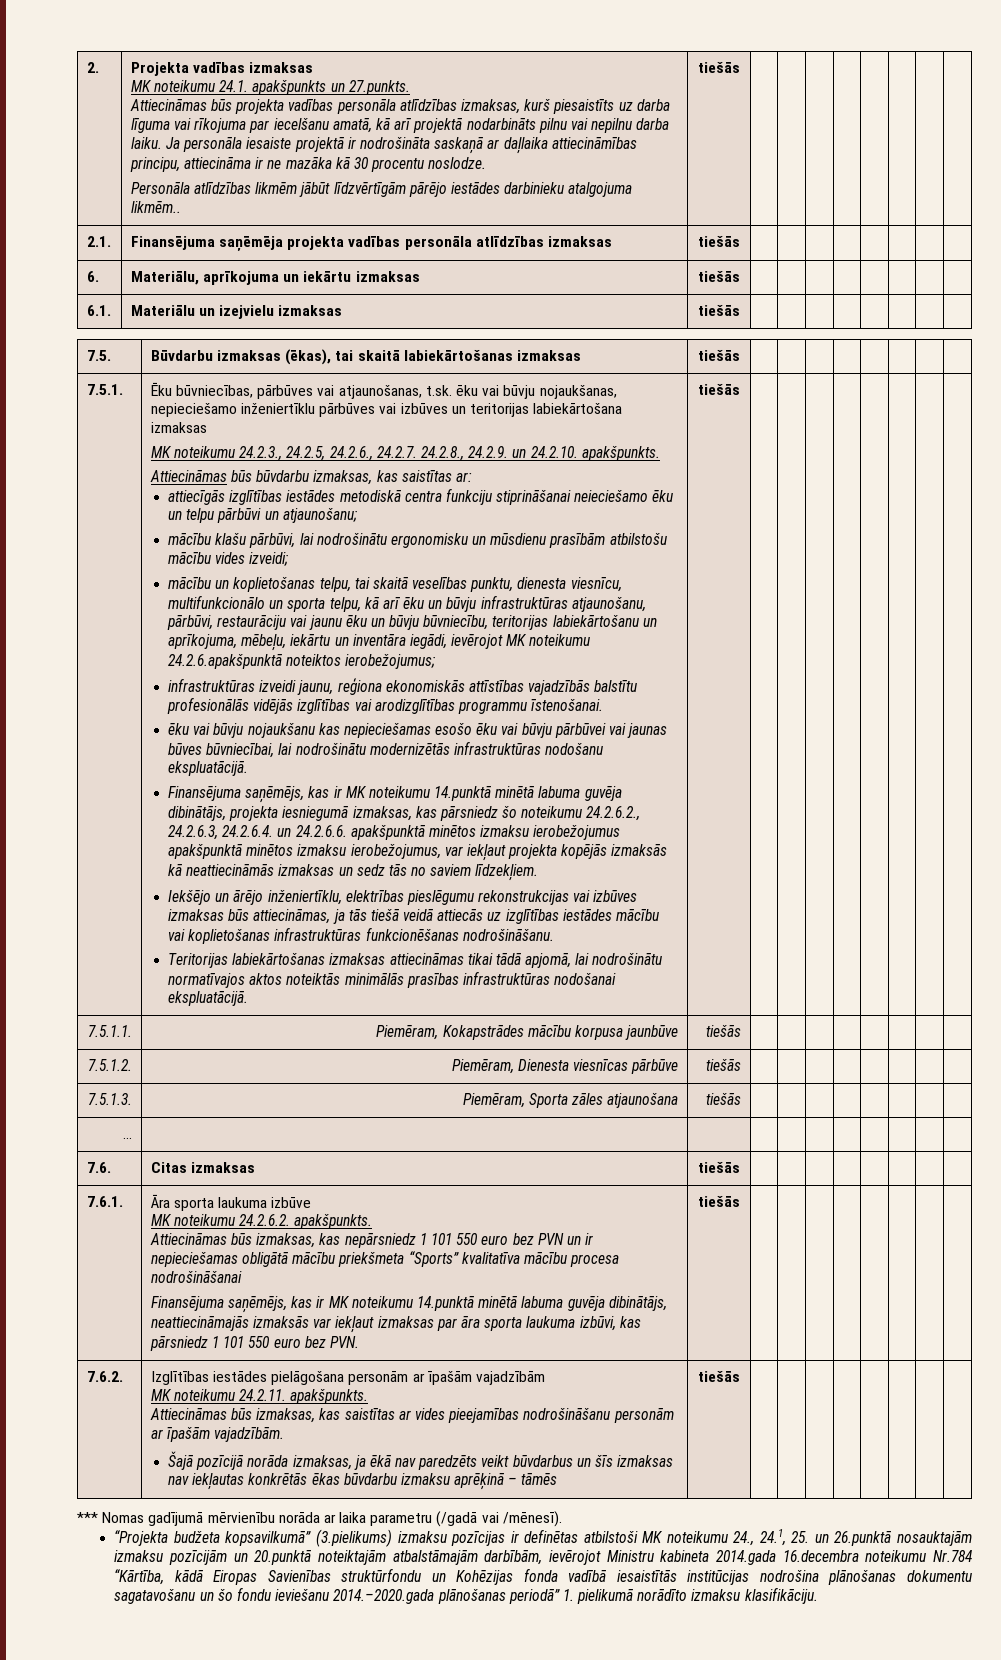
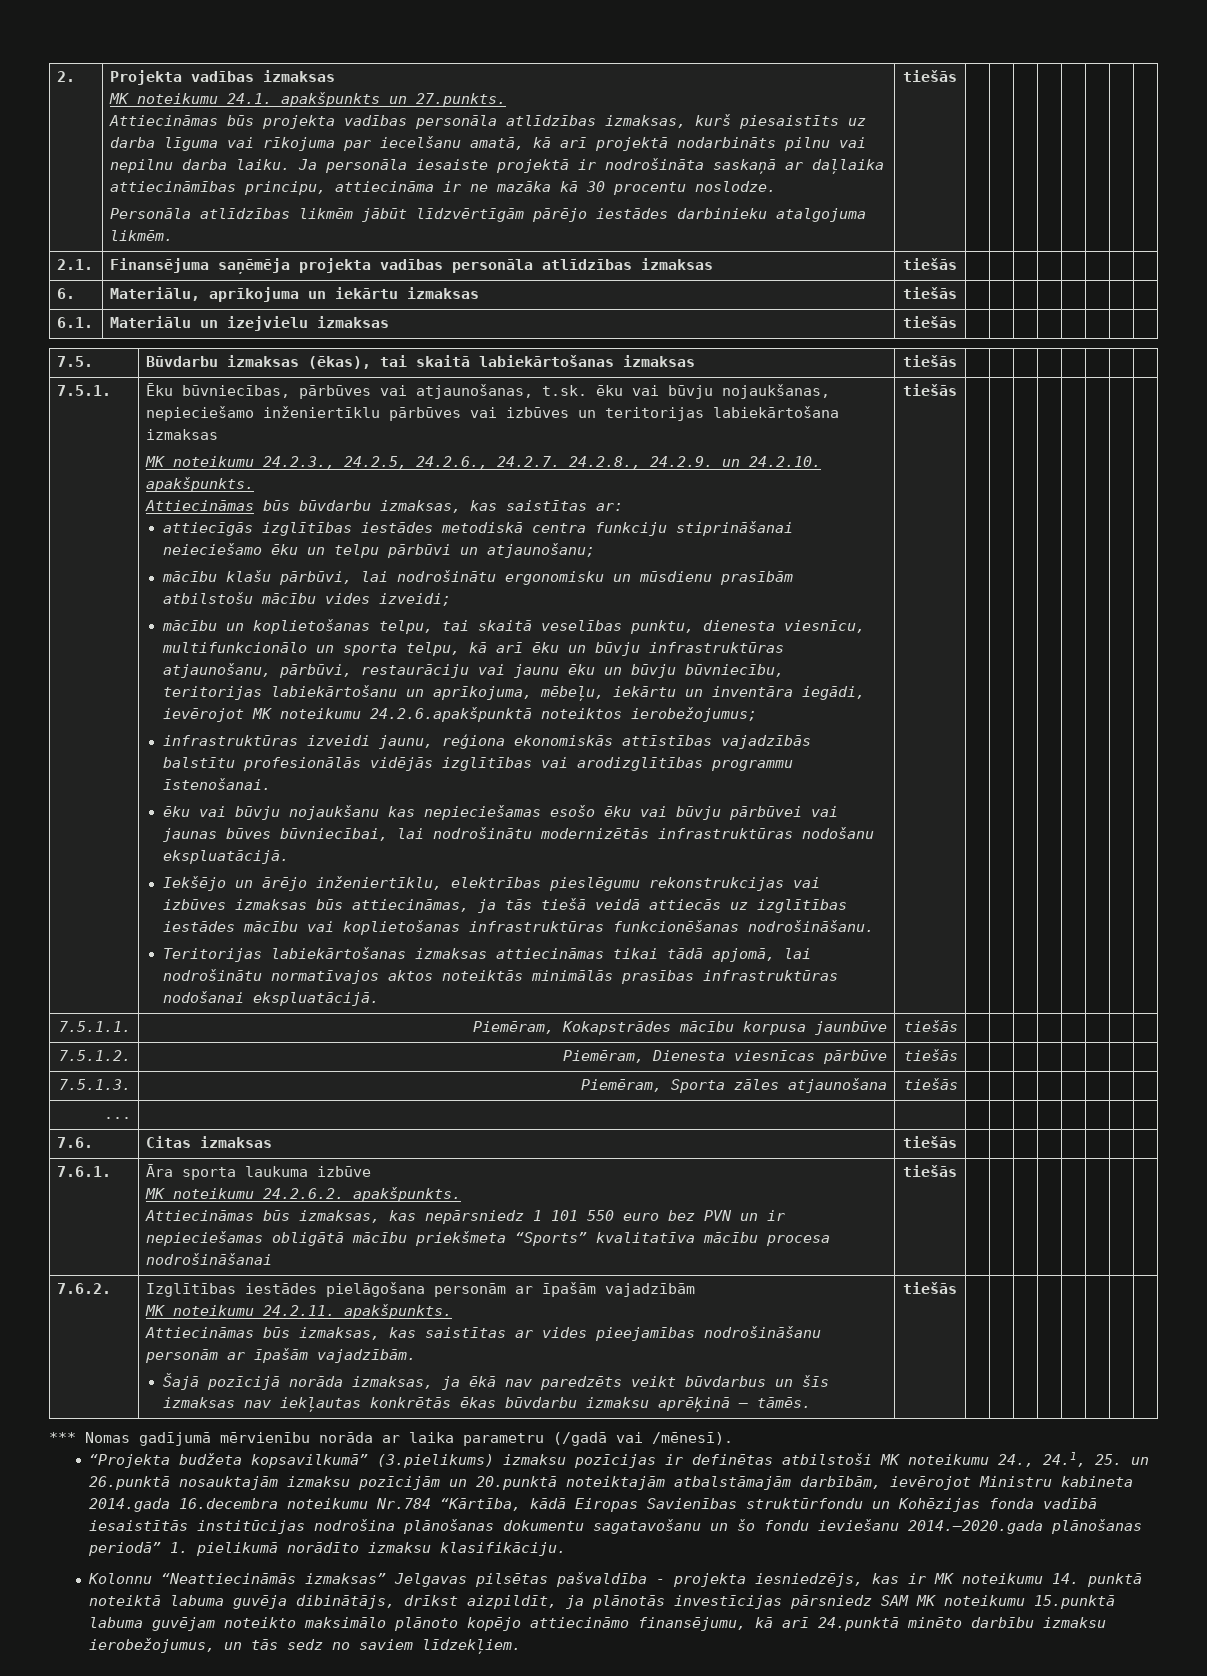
- Personāla atlīdzības likmēm jābūt līdzvērtīgām pārējo iestādes darbinieku atalgojuma likmēm..
+ Personāla atlīdzības likmēm jābūt līdzvērtīgām pārējo iestādes darbinieku atalgojuma likmēm.
- Finansējuma saņēmējs, kas ir MK noteikumu 14.punktā minētā labuma guvēja dibinātājs, projekta iesniegumā izmaksas, kas pārsniedz šo noteikumu 24.2.6.2., 24.2.6.3, 24.2.6.4. un 24.2.6.6. apakšpunktā minētos izmaksu ierobežojumus apakšpunktā minētos izmaksu ierobežojumus, var iekļaut projekta kopējās izmaksās kā neattiecināmās izmaksas un sedz tās no saviem līdzekļiem.
- Finansējuma saņēmējs, kas ir MK noteikumu 14.punktā minētā labuma guvēja dibinātājs, neattiecināmajās izmaksās var iekļaut izmaksas par āra sporta laukuma izbūvi, kas pārsniedz 1 101 550 euro bez PVN.
- Šajā pozīcijā norāda izmaksas, ja ēkā nav paredzēts veikt būvdarbus un šīs izmaksas nav iekļautas konkrētās ēkas būvdarbu izmaksu aprēķinā – tāmēs
+ Šajā pozīcijā norāda izmaksas, ja ēkā nav paredzēts veikt būvdarbus un šīs izmaksas nav iekļautas konkrētās ēkas būvdarbu izmaksu aprēķinā – tāmēs.
+ Kolonnu “Neattiecināmās izmaksas” Jelgavas pilsētas pašvaldība - projekta iesniedzējs, kas ir MK noteikumu 14. punktā noteiktā labuma guvēja dibinātājs, drīkst aizpildīt, ja plānotās investīcijas pārsniedz SAM MK noteikumu 15.punktā labuma guvējam noteikto maksimālo plānoto kopējo attiecināmo finansējumu, kā arī 24.punktā minēto darbību izmaksu ierobežojumus, un tās sedz no saviem līdzekļiem.

